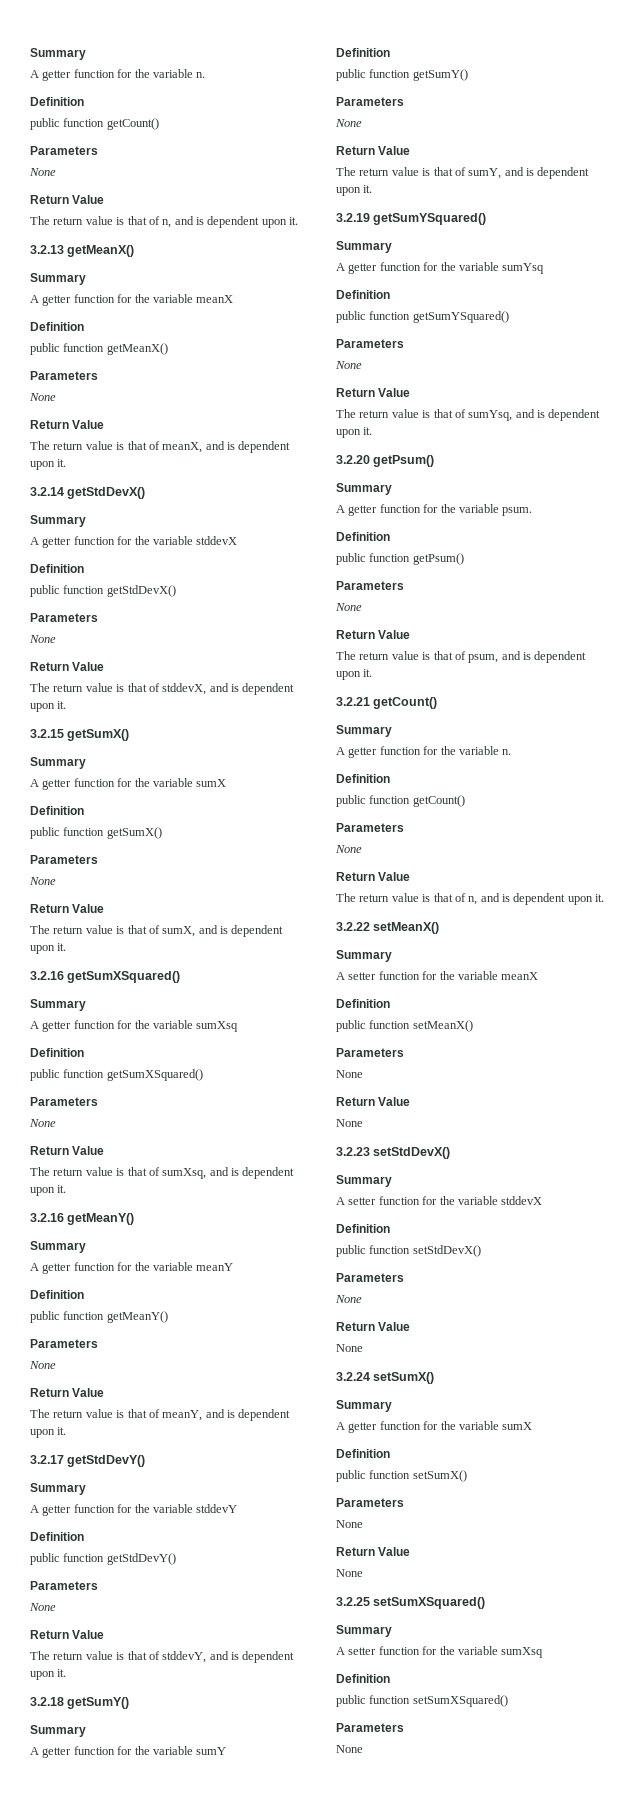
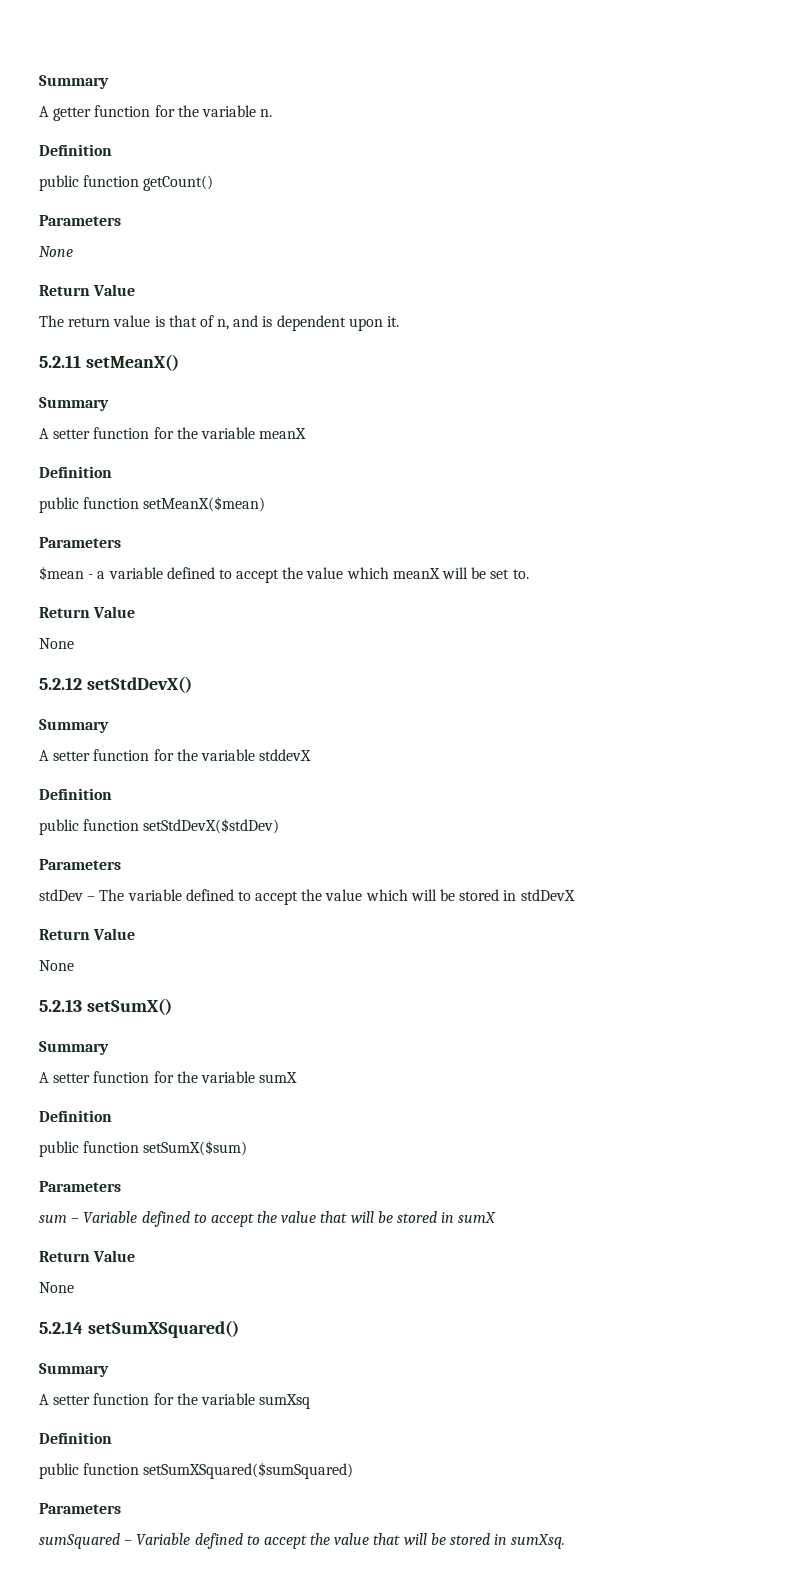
- 3.2.13 getMeanX()
- Summary
- A getter function for the variable meanX
- Definition
- public function getMeanX()
- Parameters
- None
- Return Value
- The return value is that of meanX, and is dependent upon it.
- 3.2.14 getStdDevX()
- Summary
- A getter function for the variable stddevX
- Definition
- public function getStdDevX()
- Parameters
- None
- Return Value
- The return value is that of stddevX, and is dependent upon it.
- 3.2.15 getSumX()
- Summary
- A getter function for the variable sumX
- Definition
- public function getSumX()
- Parameters
- None
- Return Value
- The return value is that of sumX, and is dependent upon it.
- 3.2.16 getSumXSquared()
- Summary
- A getter function for the variable sumXsq
- Definition
- public function getSumXSquared()
- Parameters
- None
- Return Value
- The return value is that of sumXsq, and is dependent upon it.
- 3.2.16 getMeanY()
- Summary
- A getter function for the variable meanY
- Definition
- public function getMeanY()
- Parameters
- None
- Return Value
- The return value is that of meanY, and is dependent upon it.
- 3.2.17 getStdDevY()
- Summary
- A getter function for the variable stddevY
- Definition
- public function getStdDevY()
- Parameters
- None
- Return Value
- The return value is that of stddevY, and is dependent upon it.
- 3.2.18 getSumY()
- Summary
- A getter function for the variable sumY
- Definition
- public function getSumY()
- Parameters
- None
- Return Value
- The return value is that of sumY, and is dependent upon it.
- 3.2.19 getSumYSquared()
- Summary
- A getter function for the variable sumYsq
- Definition
- public function getSumYSquared()
- Parameters
- None
- Return Value
- The return value is that of sumYsq, and is dependent upon it.
- 3.2.20 getPsum()
- Summary
- A getter function for the variable psum.
- Definition
- public function getPsum()
- Parameters
- None
- Return Value
- The return value is that of psum, and is dependent upon it.
- 3.2.21 getCount()
- Summary
- A getter function for the variable n.
- Definition
- public function getCount()
- Parameters
- None
- Return Value
- The return value is that of n, and is dependent upon it.
- 3.2.22 setMeanX()
+ 5.2.11 setMeanX()
- public function setMeanX()
+ public function setMeanX($mean)
  Parameters
- None
+ $mean - a variable defined to accept the value which meanX will be set to.
  Return Value
  None
- 3.2.23 setStdDevX()
+ 5.2.12 setStdDevX()
- public function setStdDevX()
+ public function setStdDevX($stdDev)
  Parameters
- None
+ stdDev – The variable defined to accept the value which will be stored in stdDevX
  Return Value
  None
- 3.2.24 setSumX()
+ 5.2.13 setSumX()
  Summary
- A getter function for the variable sumX
+ A setter function for the variable sumX
  Definition
- public function setSumX()
+ public function setSumX($sum)
  Parameters
- None
+ sum – Variable defined to accept the value that will be stored in sumX
  Return Value
  None
- 3.2.25 setSumXSquared()
+ 5.2.14 setSumXSquared()
- public function setSumXSquared()
+ public function setSumXSquared($sumSquared)
  Parameters
- None
+ sumSquared – Variable defined to accept the value that will be stored in sumXsq.

